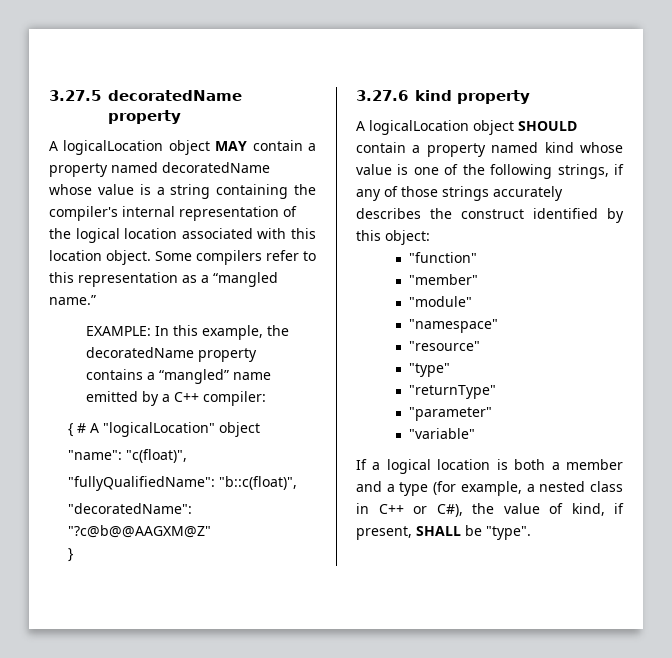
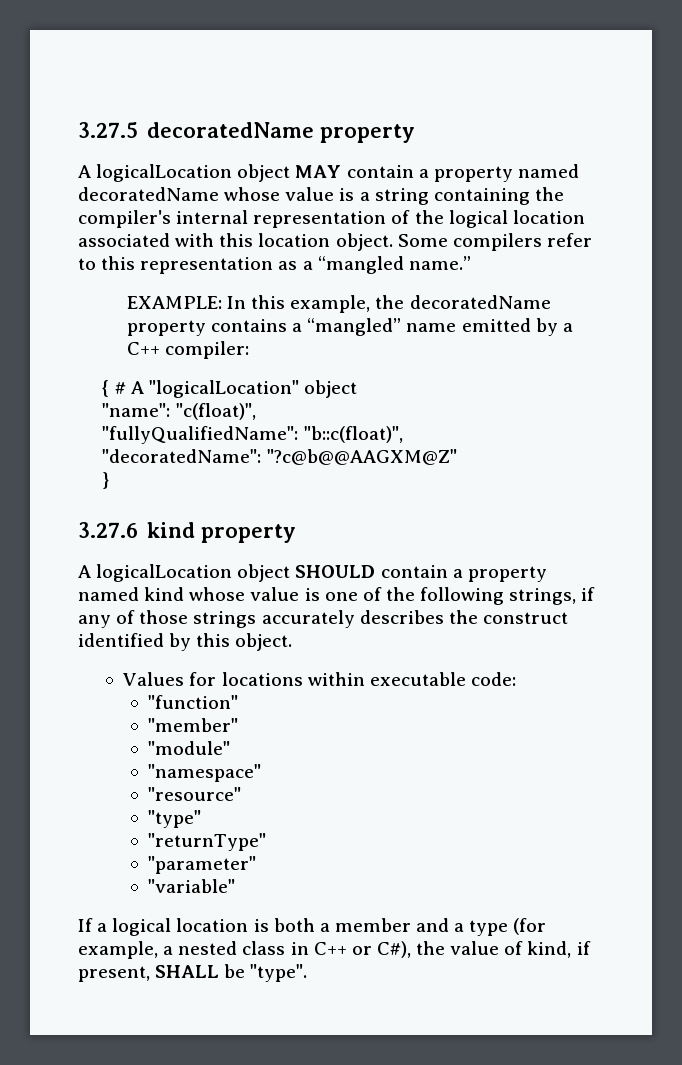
- A logicalLocation object SHOULD contain a property named kind whose value is one of the following strings, if any of those strings accurately describes the construct identified by this object:
+ A logicalLocation object SHOULD contain a property named kind whose value is one of the following strings, if any of those strings accurately describes the construct identified by this object.
+ Values for locations within executable code:

